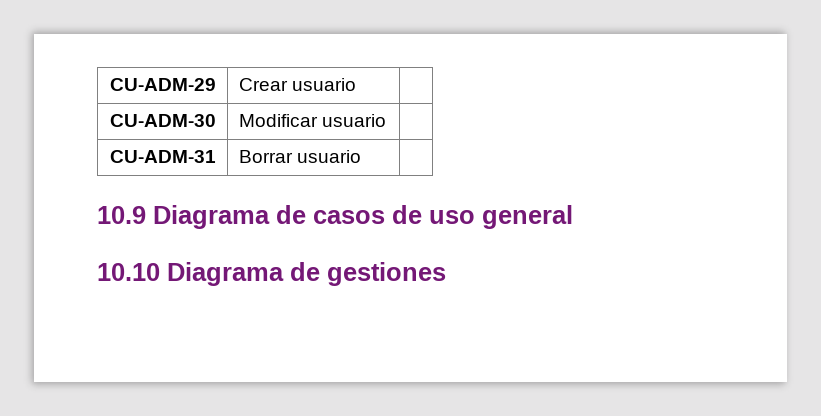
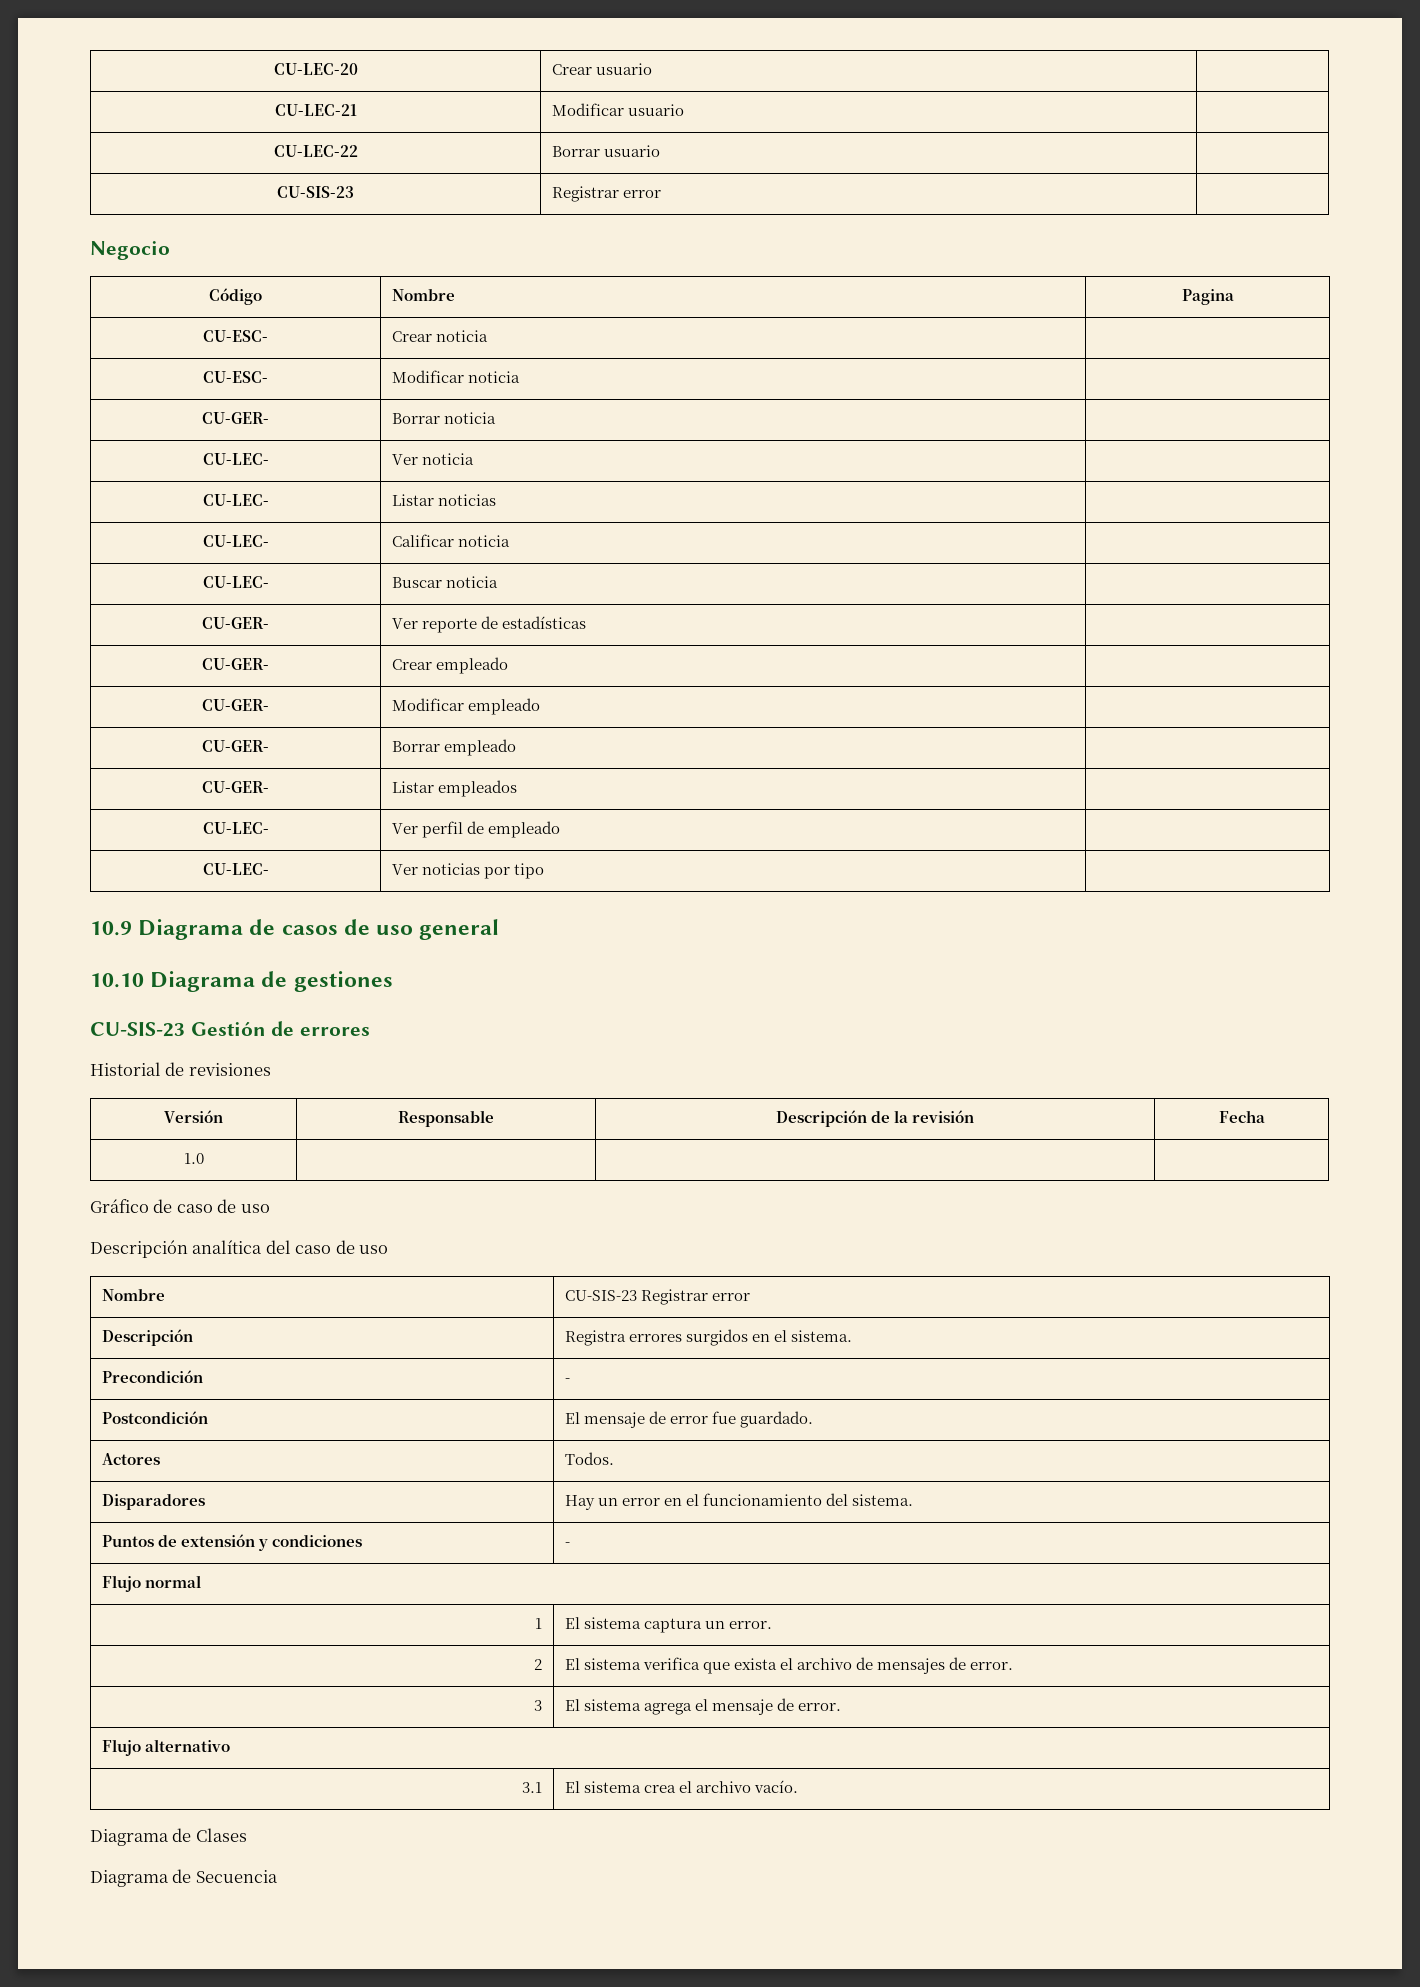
- CU-ADM-29 | Crear usuario |
+ CU-LEC-20 | Crear usuario |
- CU-ADM-30 | Modificar usuario |
+ CU-LEC-21 | Modificar usuario |
- CU-ADM-31 | Borrar usuario |
+ CU-LEC-22 | Borrar usuario |
+ CU-SIS-23 | Registrar error |
+ Negocio
+ Código | Nombre | Pagina
+ CU-ESC- | Crear noticia |
+ CU-ESC- | Modificar noticia |
+ CU-GER- | Borrar noticia |
+ CU-LEC- | Ver noticia |
+ CU-LEC- | Listar noticias |
+ CU-LEC- | Calificar noticia |
+ CU-LEC- | Buscar noticia |
+ CU-GER- | Ver reporte de estadísticas |
+ CU-GER- | Crear empleado |
+ CU-GER- | Modificar empleado |
+ CU-GER- | Borrar empleado |
+ CU-GER- | Listar empleados |
+ CU-LEC- | Ver perfil de empleado |
+ CU-LEC- | Ver noticias por tipo |
+ CU-SIS-23 Gestión de errores
+ Historial de revisiones
+ Versión | Responsable | Descripción de la revisión | Fecha
+ 1.0 | | |
+ Gráfico de caso de uso
+ Descripción analítica del caso de uso
+ Nombre | CU-SIS-23 Registrar error
+ Descripción | Registra errores surgidos en el sistema.
+ Precondición | -
+ Postcondición | El mensaje de error fue guardado.
+ Actores | Todos.
+ Disparadores | Hay un error en el funcionamiento del sistema.
+ Puntos de extensión y condiciones | -
+ Flujo normal
+ 1 | El sistema captura un error.
+ 2 | El sistema verifica que exista el archivo de mensajes de error.
+ 3 | El sistema agrega el mensaje de error.
+ Flujo alternativo
+ 3.1 | El sistema crea el archivo vacío.
+ Diagrama de Clases
+ Diagrama de Secuencia

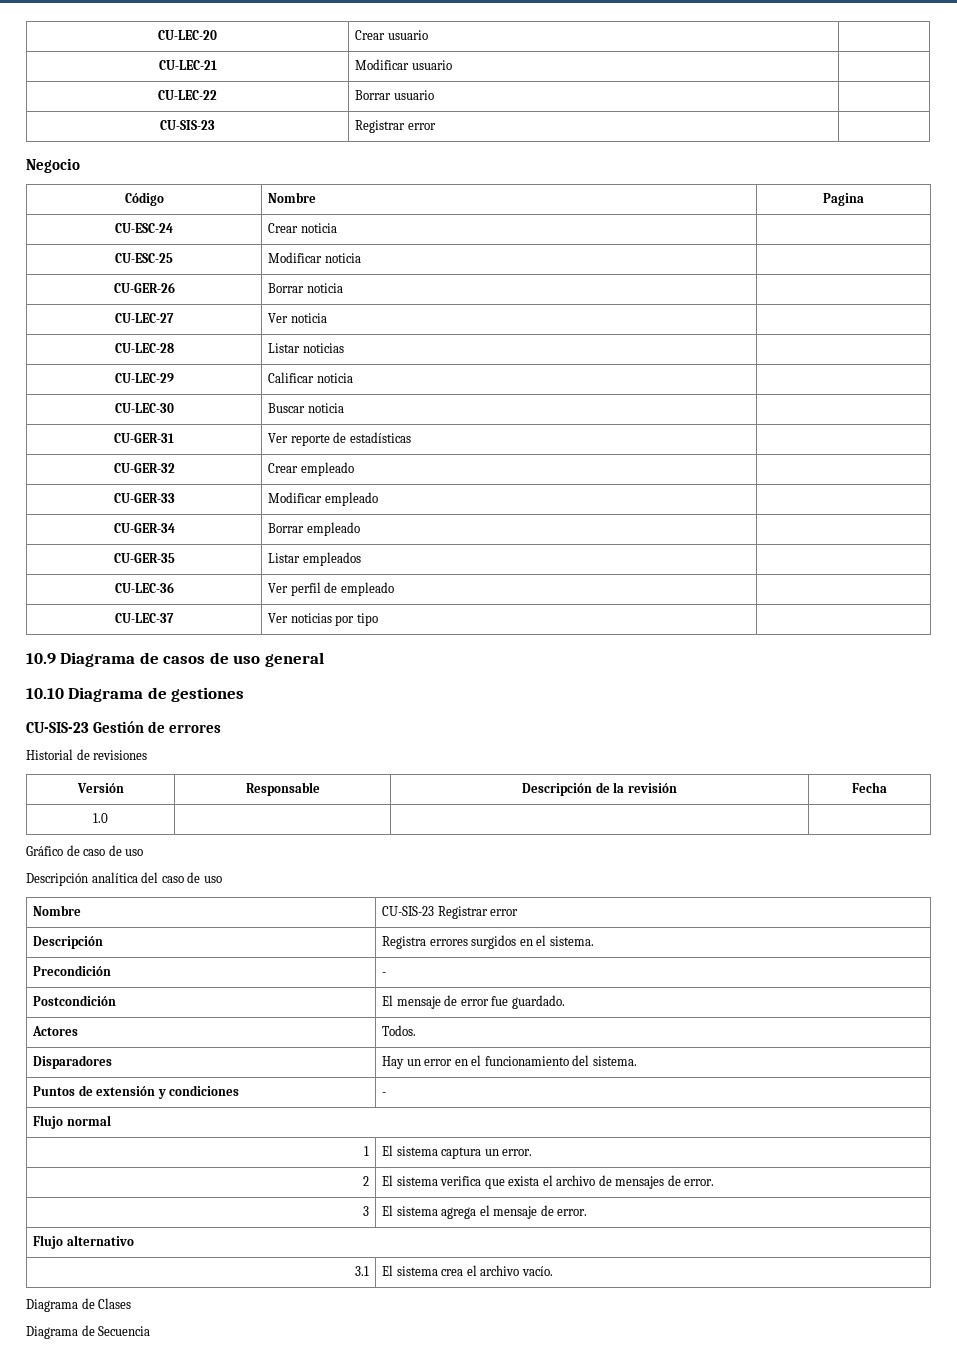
- CU-ESC- | Crear noticia |
+ CU-ESC-24 | Crear noticia |
- CU-ESC- | Modificar noticia |
+ CU-ESC-25 | Modificar noticia |
- CU-GER- | Borrar noticia |
+ CU-GER-26 | Borrar noticia |
- CU-LEC- | Ver noticia |
+ CU-LEC-27 | Ver noticia |
- CU-LEC- | Listar noticias |
+ CU-LEC-28 | Listar noticias |
- CU-LEC- | Calificar noticia |
+ CU-LEC-29 | Calificar noticia |
- CU-LEC- | Buscar noticia |
+ CU-LEC-30 | Buscar noticia |
- CU-GER- | Ver reporte de estadísticas |
+ CU-GER-31 | Ver reporte de estadísticas |
- CU-GER- | Crear empleado |
+ CU-GER-32 | Crear empleado |
- CU-GER- | Modificar empleado |
+ CU-GER-33 | Modificar empleado |
- CU-GER- | Borrar empleado |
+ CU-GER-34 | Borrar empleado |
- CU-GER- | Listar empleados |
+ CU-GER-35 | Listar empleados |
- CU-LEC- | Ver perfil de empleado |
+ CU-LEC-36 | Ver perfil de empleado |
- CU-LEC- | Ver noticias por tipo |
+ CU-LEC-37 | Ver noticias por tipo |

